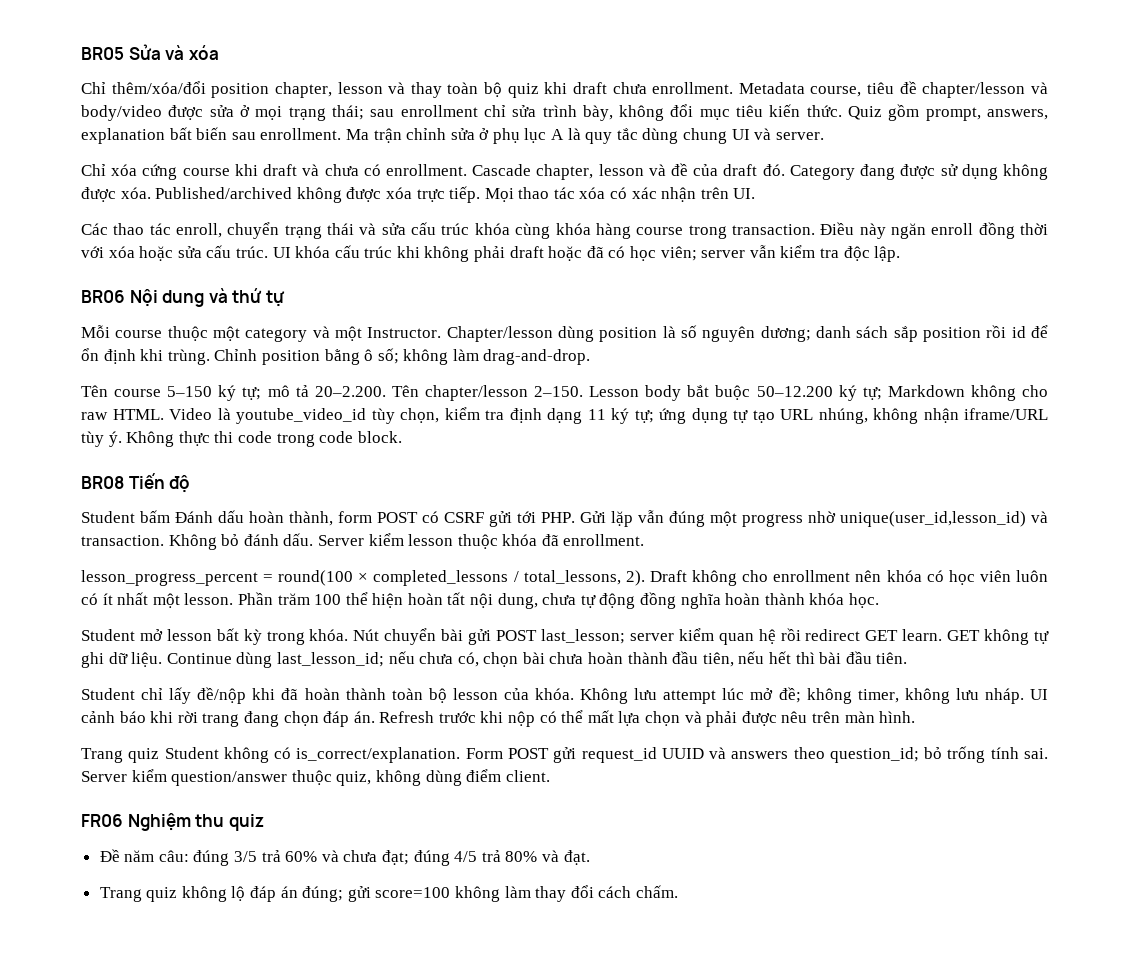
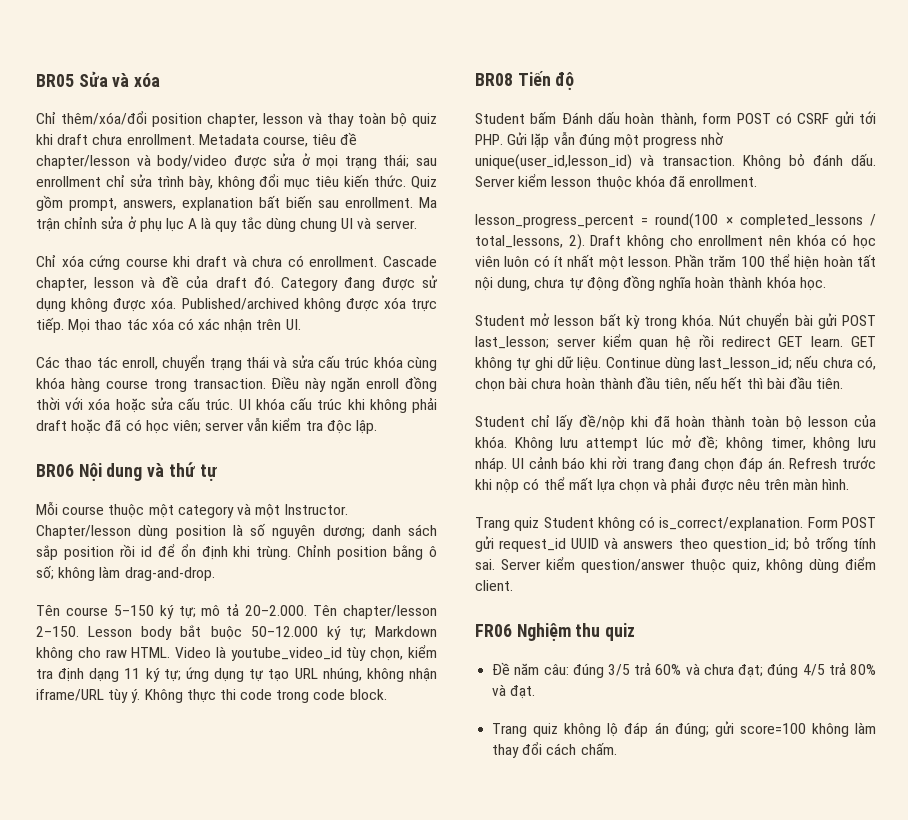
- Tên course 5–150 ký tự; mô tả 20–2.200. Tên chapter/lesson 2–150.
+ Tên course 5–150 ký tự; mô tả 20–2.000. Tên chapter/lesson 2–150.
- Lesson body bắt buộc 50–12.200 ký tự; Markdown không cho raw HTML.
+ Lesson body bắt buộc 50–12.000 ký tự; Markdown không cho raw HTML.

